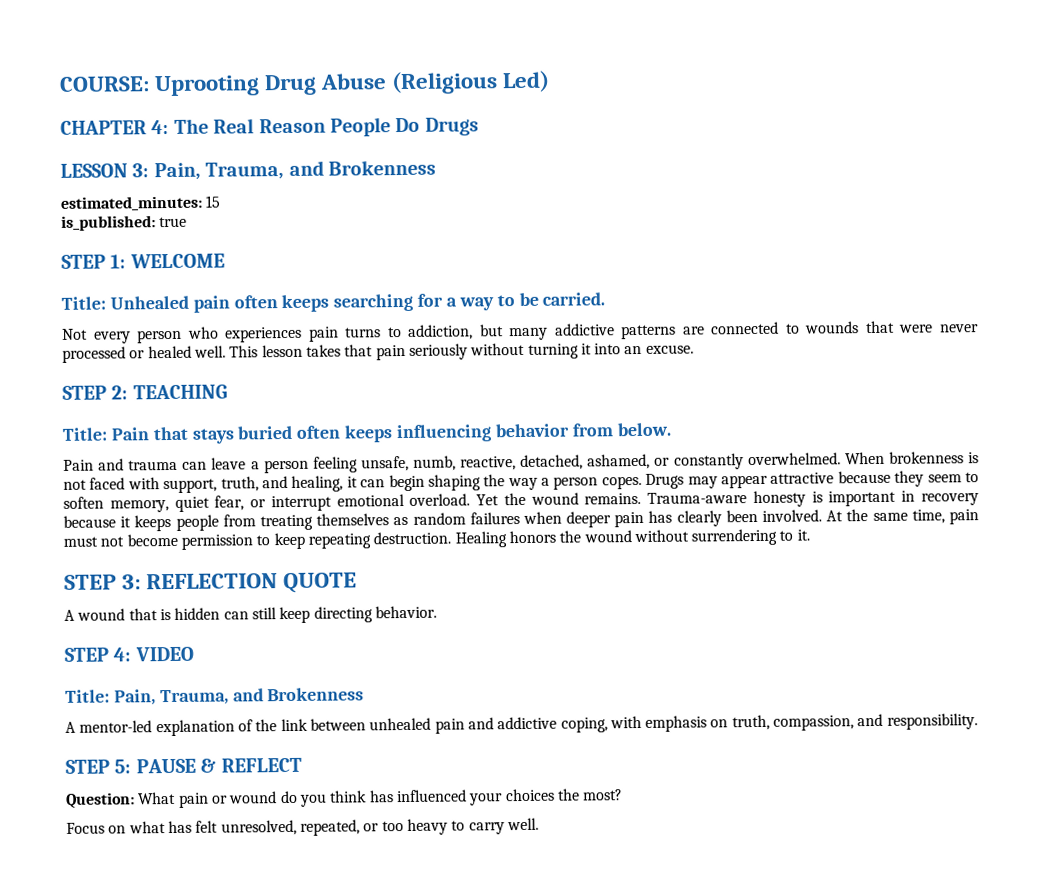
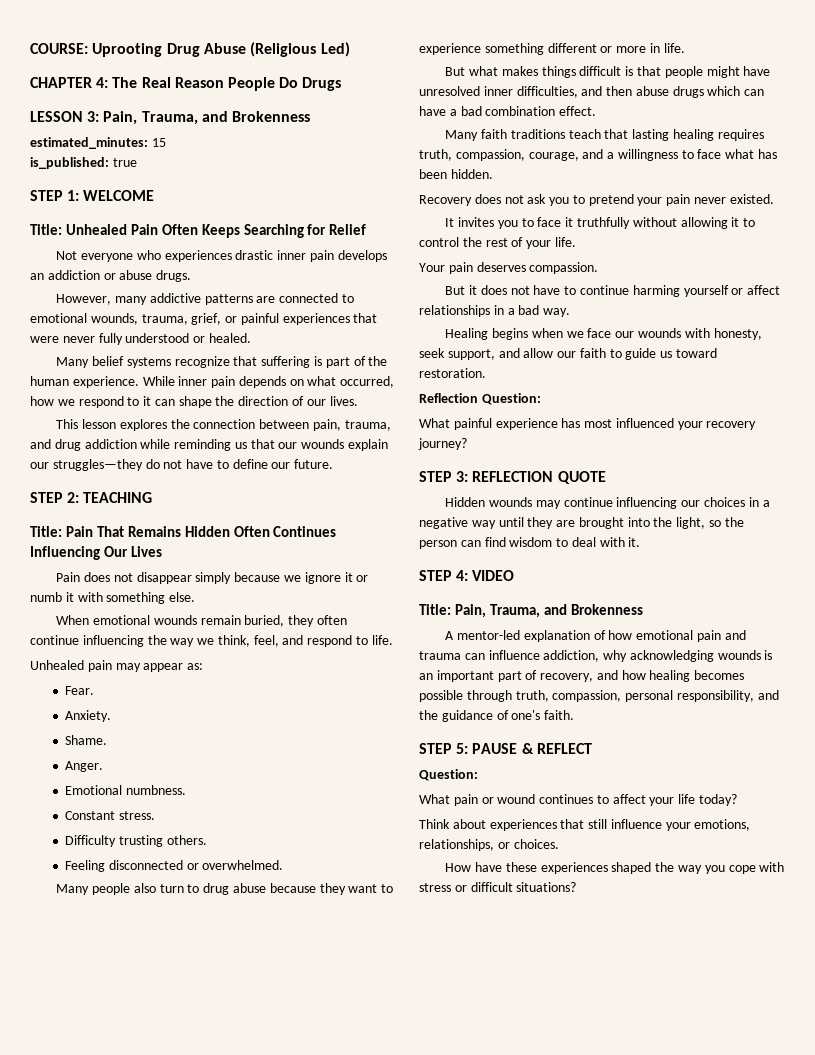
- Title: Unhealed pain often keeps searching for a way to be carried.
- Not every person who experiences pain turns to addiction, but many addictive patterns are connected to wounds that were never processed or healed well. This lesson takes that pain seriously without turning it into an excuse.
+ Title: Unhealed Pain Often Keeps Searching for Relief
+ Not everyone who experiences drastic inner pain develops an addiction or abuse drugs.
+ However, many addictive patterns are connected to emotional wounds, trauma, grief, or painful experiences that were never fully understood or healed.
+ Many belief systems recognize that suffering is part of the human experience. While inner pain depends on what occurred, how we respond to it can shape the direction of our lives.
+ This lesson explores the connection between pain, trauma, and drug addiction while reminding us that our wounds explain our struggles—they do not have to define our future.
- Title: Pain that stays buried often keeps influencing behavior from below.
- Pain and trauma can leave a person feeling unsafe, numb, reactive, detached, ashamed, or constantly overwhelmed. When brokenness is not faced with support, truth, and healing, it can begin shaping the way a person copes. Drugs may appear attractive because they seem to soften memory, quiet fear, or interrupt emotional overload. Yet the wound remains. Trauma-aware honesty is important in recovery because it keeps people from treating themselves as random failures when deeper pain has clearly been involved. At the same time, pain must not become permission to keep repeating destruction. Healing honors the wound without surrendering to it.
+ Title: Pain That Remains Hidden Often Continues Influencing Our Lives
+ Pain does not disappear simply because we ignore it or numb it with something else.
+ When emotional wounds remain buried, they often continue influencing the way we think, feel, and respond to life.
+ Unhealed pain may appear as:
+ Fear.
+ Anxiety.
+ Shame.
+ Anger.
+ Emotional numbness.
+ Constant stress.
+ Difficulty trusting others.
+ Feeling disconnected or overwhelmed.
+ Many people also turn to drug abuse because they want to experience something different or more in life.
+ But what makes things difficult is that people might have unresolved inner difficulties, and then abuse drugs which can have a bad combination effect.
+ Many faith traditions teach that lasting healing requires truth, compassion, courage, and a willingness to face what has been hidden.
+ Recovery does not ask you to pretend your pain never existed.
+ It invites you to face it truthfully without allowing it to control the rest of your life.
+ Your pain deserves compassion.
+ But it does not have to continue harming yourself or affect relationships in a bad way.
+ Healing begins when we face our wounds with honesty, seek support, and allow our faith to guide us toward restoration.
+ Reflection Question:
+ What painful experience has most influenced your recovery journey?
  STEP 3: REFLECTION QUOTE
- A wound that is hidden can still keep directing behavior.
+ Hidden wounds may continue influencing our choices in a negative way until they are brought into the light, so the person can find wisdom to deal with it.
- A mentor-led explanation of the link between unhealed pain and addictive coping, with emphasis on truth, compassion, and responsibility.
+ A mentor-led explanation of how emotional pain and trauma can influence addiction, why acknowledging wounds is an important part of recovery, and how healing becomes possible through truth, compassion, personal responsibility, and the guidance of one's faith.
  STEP 5: PAUSE & REFLECT
- Question: What pain or wound do you think has influenced your choices the most?
- Focus on what has felt unresolved, repeated, or too heavy to carry well.
+ Question:
+ What pain or wound continues to affect your life today?
+ Think about experiences that still influence your emotions, relationships, or choices.
+ How have these experiences shaped the way you cope with stress or difficult situations?

